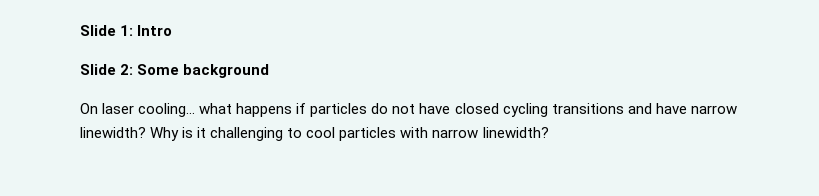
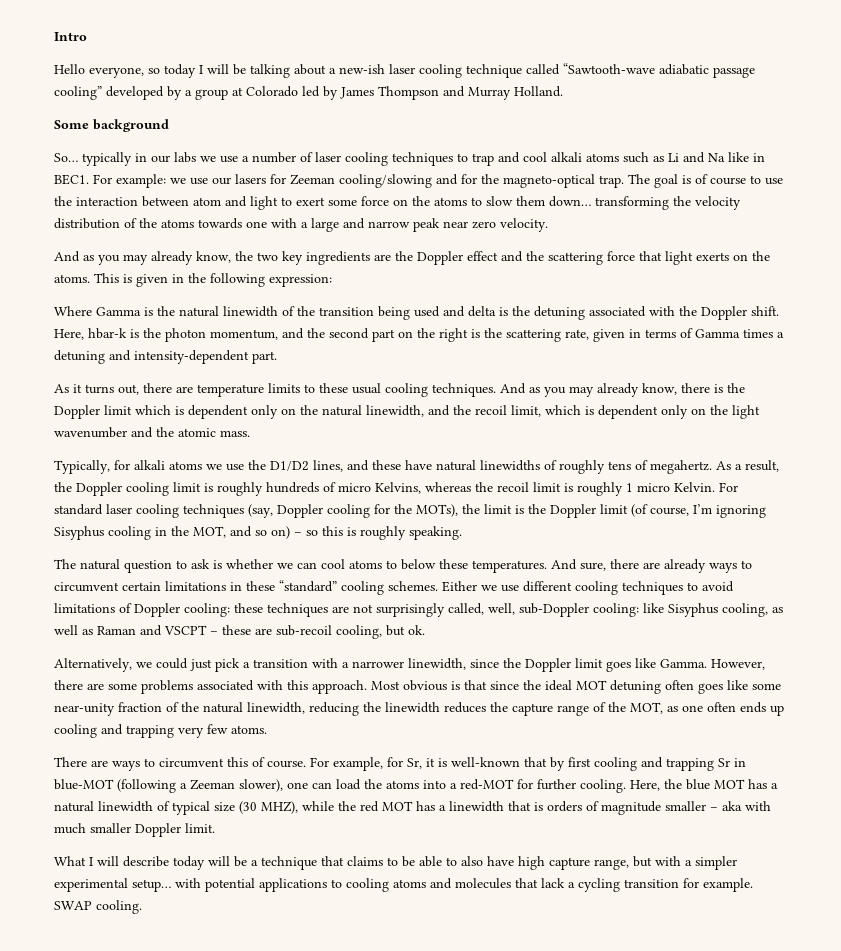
- Slide 1: Intro
+ Intro
- Slide 2: Some background
- On laser cooling… what happens if particles do not have closed cycling transitions and have narrow linewidth? Why is it challenging to cool particles with narrow linewidth?
+ Hello everyone, so today I will be talking about a new-ish laser cooling technique called “Sawtooth-wave adiabatic passage cooling” developed by a group at Colorado led by James Thompson and Murray Holland.
+ Some background
+ So… typically in our labs we use a number of laser cooling techniques to trap and cool alkali atoms such as Li and Na like in BEC1. For example: we use our lasers for Zeeman cooling/slowing and for the magneto-optical trap. The goal is of course to use the interaction between atom and light to exert some force on the atoms to slow them down… transforming the velocity distribution of the atoms towards one with a large and narrow peak near zero velocity.
+ And as you may already know, the two key ingredients are the Doppler effect and the scattering force that light exerts on the atoms. This is given in the following expression:
+ Where Gamma is the natural linewidth of the transition being used and delta is the detuning associated with the Doppler shift. Here, hbar-k is the photon momentum, and the second part on the right is the scattering rate, given in terms of Gamma times a detuning and intensity-dependent part.
+ As it turns out, there are temperature limits to these usual cooling techniques. And as you may already know, there is the Doppler limit which is dependent only on the natural linewidth, and the recoil limit, which is dependent only on the light wavenumber and the atomic mass.
+ Typically, for alkali atoms we use the D1/D2 lines, and these have natural linewidths of roughly tens of megahertz. As a result, the Doppler cooling limit is roughly hundreds of micro Kelvins, whereas the recoil limit is roughly 1 micro Kelvin. For standard laser cooling techniques (say, Doppler cooling for the MOTs), the limit is the Doppler limit (of course, I’m ignoring Sisyphus cooling in the MOT, and so on) – so this is roughly speaking.
+ The natural question to ask is whether we can cool atoms to below these temperatures. And sure, there are already ways to circumvent certain limitations in these “standard” cooling schemes. Either we use different cooling techniques to avoid limitations of Doppler cooling: these techniques are not surprisingly called, well, sub-Doppler cooling: like Sisyphus cooling, as well as Raman and VSCPT – these are sub-recoil cooling, but ok.
+ Alternatively, we could just pick a transition with a narrower linewidth, since the Doppler limit goes like Gamma. However, there are some problems associated with this approach. Most obvious is that since the ideal MOT detuning often goes like some near-unity fraction of the natural linewidth, reducing the linewidth reduces the capture range of the MOT, as one often ends up cooling and trapping very few atoms.
+ There are ways to circumvent this of course. For example, for Sr, it is well-known that by first cooling and trapping Sr in blue-MOT (following a Zeeman slower), one can load the atoms into a red-MOT for further cooling. Here, the blue MOT has a natural linewidth of typical size (30 MHZ), while the red MOT has a linewidth that is orders of magnitude smaller – aka with much smaller Doppler limit.
+ What I will describe today will be a technique that claims to be able to also have high capture range, but with a simpler experimental setup… with potential applications to cooling atoms and molecules that lack a cycling transition for example. SWAP cooling.

